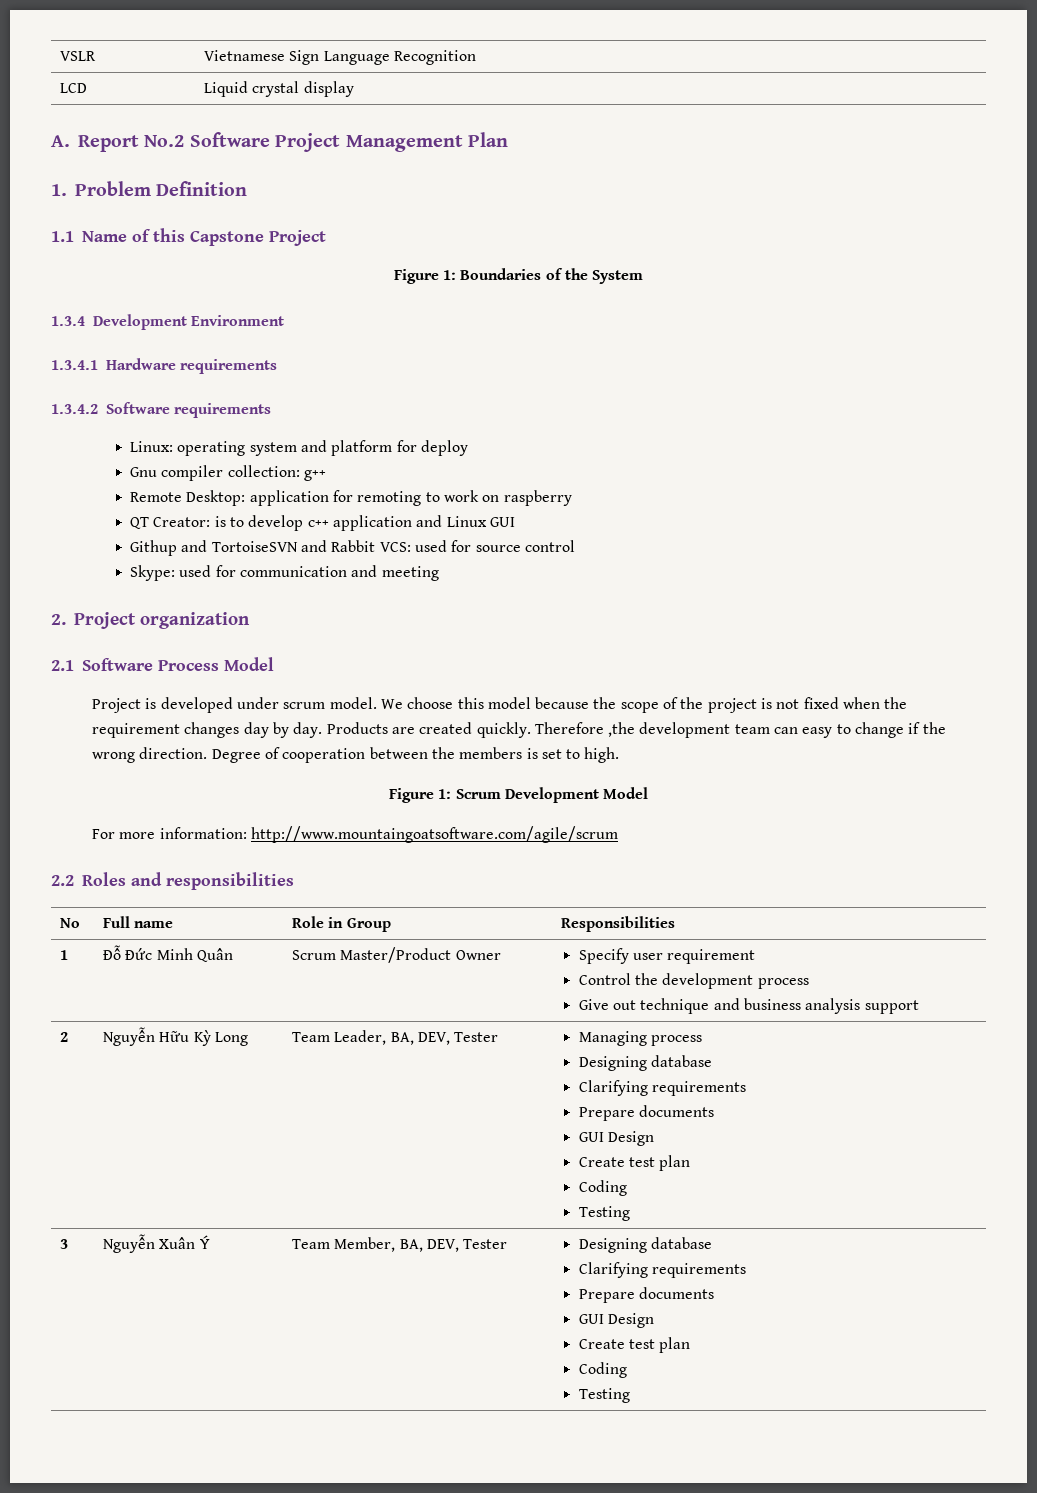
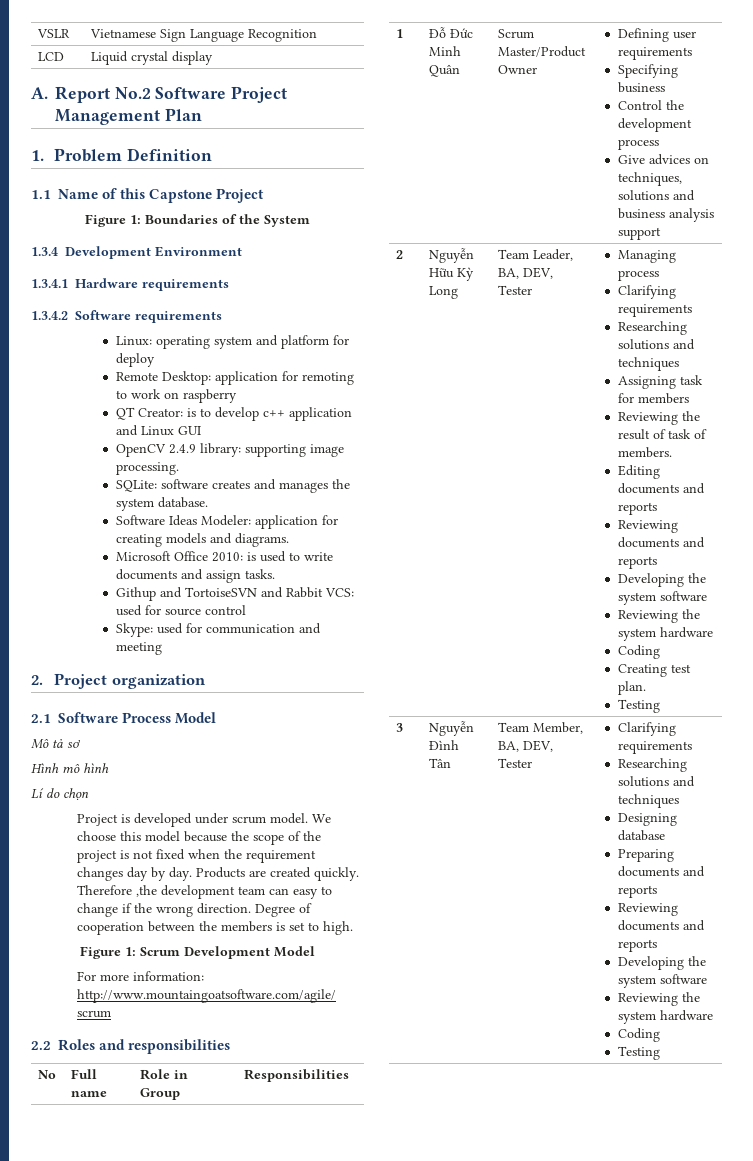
- Gnu compiler collection: g++
+ OpenCV 2.4.9 library: supporting image processing.
+ SQLite: software creates and manages the system database.
+ Software Ideas Modeler: application for creating models and diagrams.
+ Microsoft Office 2010: is used to write documents and assign tasks.
+ Mô tả sơ
+ Hình mô hình
+ Lí do chọn
- 1 | Đỗ Đức Minh Quân | Scrum Master/Product Owner | Specify user requirement
+ 1 | Đỗ Đức Minh Quân | Scrum Master/Product Owner | Defining user requirements
+ Specifying business
  Control the development process
- Give out technique and business analysis support
+ Give advices on techniques, solutions and business analysis support
  Managing process
- Designing database
  Clarifying requirements
- Prepare documents
- GUI Design
- Create test plan
+ Researching solutions and techniques
+ Assigning task for members
+ Reviewing the result of task of members.
+ Editing documents and reports
+ Reviewing documents and reports
+ Developing the system software
+ Reviewing the system hardware
  Coding
+ Creating test plan.
- 3 | Nguyễn Xuân Ý | Team Member, BA, DEV, Tester | Designing database
- Clarifying requirements
- Prepare documents
- GUI Design
- Create test plan
+ 3 | Nguyễn Đình Tân | Team Member, BA, DEV, Tester | Clarifying requirements
+ Researching solutions and techniques
+ Designing database
+ Preparing documents and reports
+ Reviewing documents and reports
+ Developing the system software
+ Reviewing the system hardware

